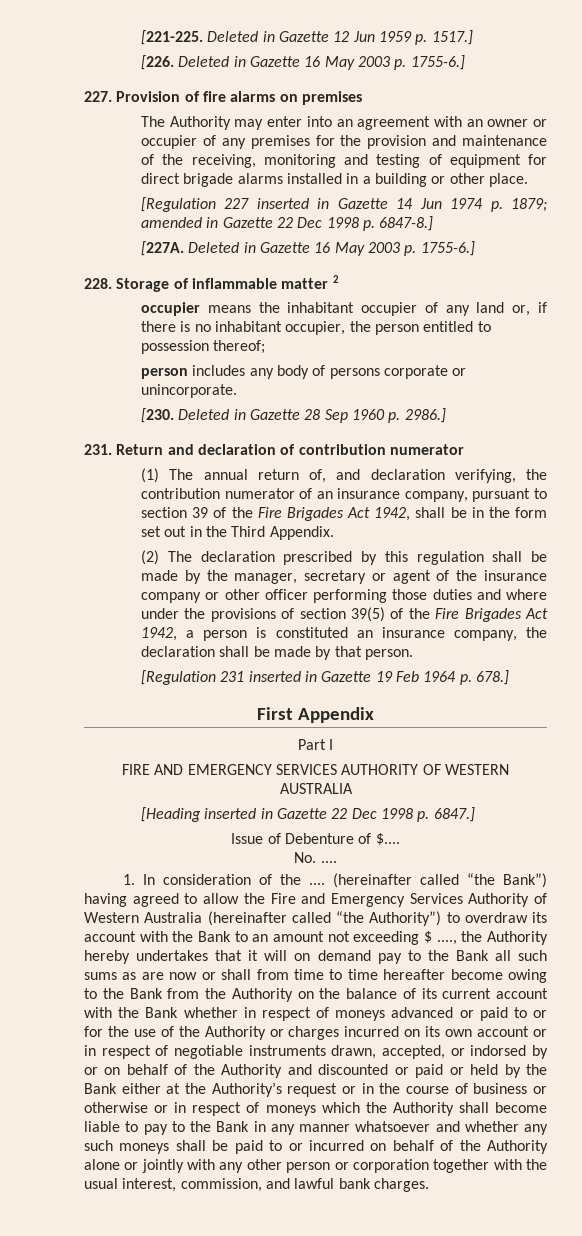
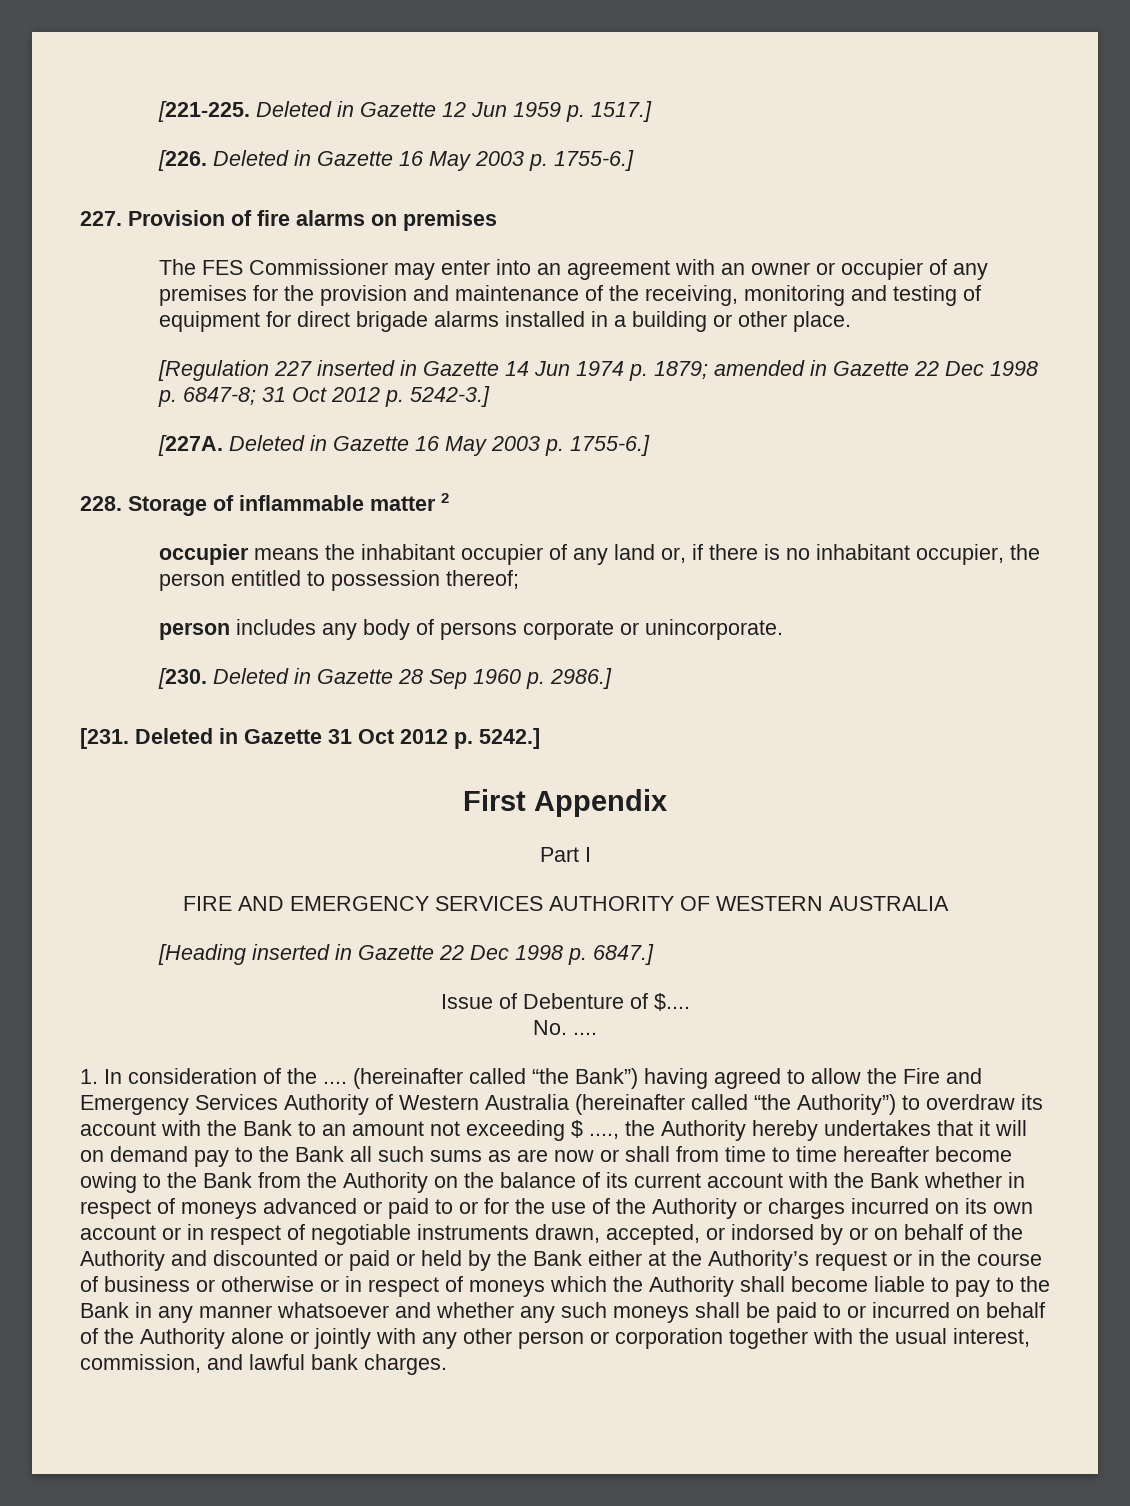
- The Authority may enter into an agreement with an owner or occupier of any premises for the provision and maintenance of the receiving, monitoring and testing of equipment for direct brigade alarms installed in a building or other place.
+ The FES Commissioner may enter into an agreement with an owner or occupier of any premises for the provision and maintenance of the receiving, monitoring and testing of equipment for direct brigade alarms installed in a building or other place.
- [Regulation 227 inserted in Gazette 14 Jun 1974 p. 1879; amended in Gazette 22 Dec 1998 p. 6847-8.]
+ [Regulation 227 inserted in Gazette 14 Jun 1974 p. 1879; amended in Gazette 22 Dec 1998 p. 6847-8; 31 Oct 2012 p. 5242-3.]
- 231. Return and declaration of contribution numerator
- (1) The annual return of, and declaration verifying, the contribution numerator of an insurance company, pursuant to section 39 of the Fire Brigades Act 1942, shall be in the form set out in the Third Appendix.
- (2) The declaration prescribed by this regulation shall be made by the manager, secretary or agent of the insurance company or other officer performing those duties and where under the provisions of section 39(5) of the Fire Brigades Act 1942, a person is constituted an insurance company, the declaration shall be made by that person.
- [Regulation 231 inserted in Gazette 19 Feb 1964 p. 678.]
+ [231. Deleted in Gazette 31 Oct 2012 p. 5242.]

